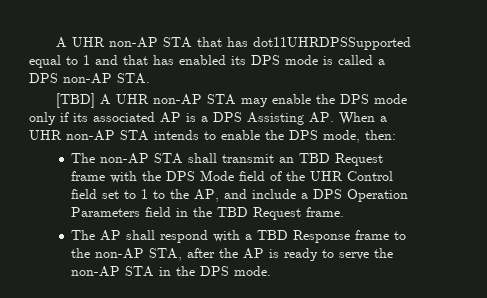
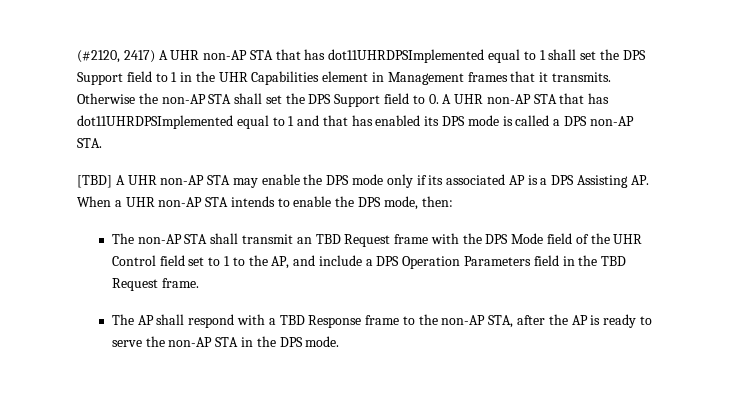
- A UHR non-AP STA that has dot11UHRDPSSupported equal to 1 and that has enabled its DPS mode is called a DPS non-AP STA.
+ (#2120, 2417) A UHR non-AP STA that has dot11UHRDPSImplemented equal to 1 shall set the DPS Support field to 1 in the UHR Capabilities element in Management frames that it transmits. Otherwise the non-AP STA shall set the DPS Support field to 0. A UHR non-AP STA that has dot11UHRDPSImplemented equal to 1 and that has enabled its DPS mode is called a DPS non-AP STA.

